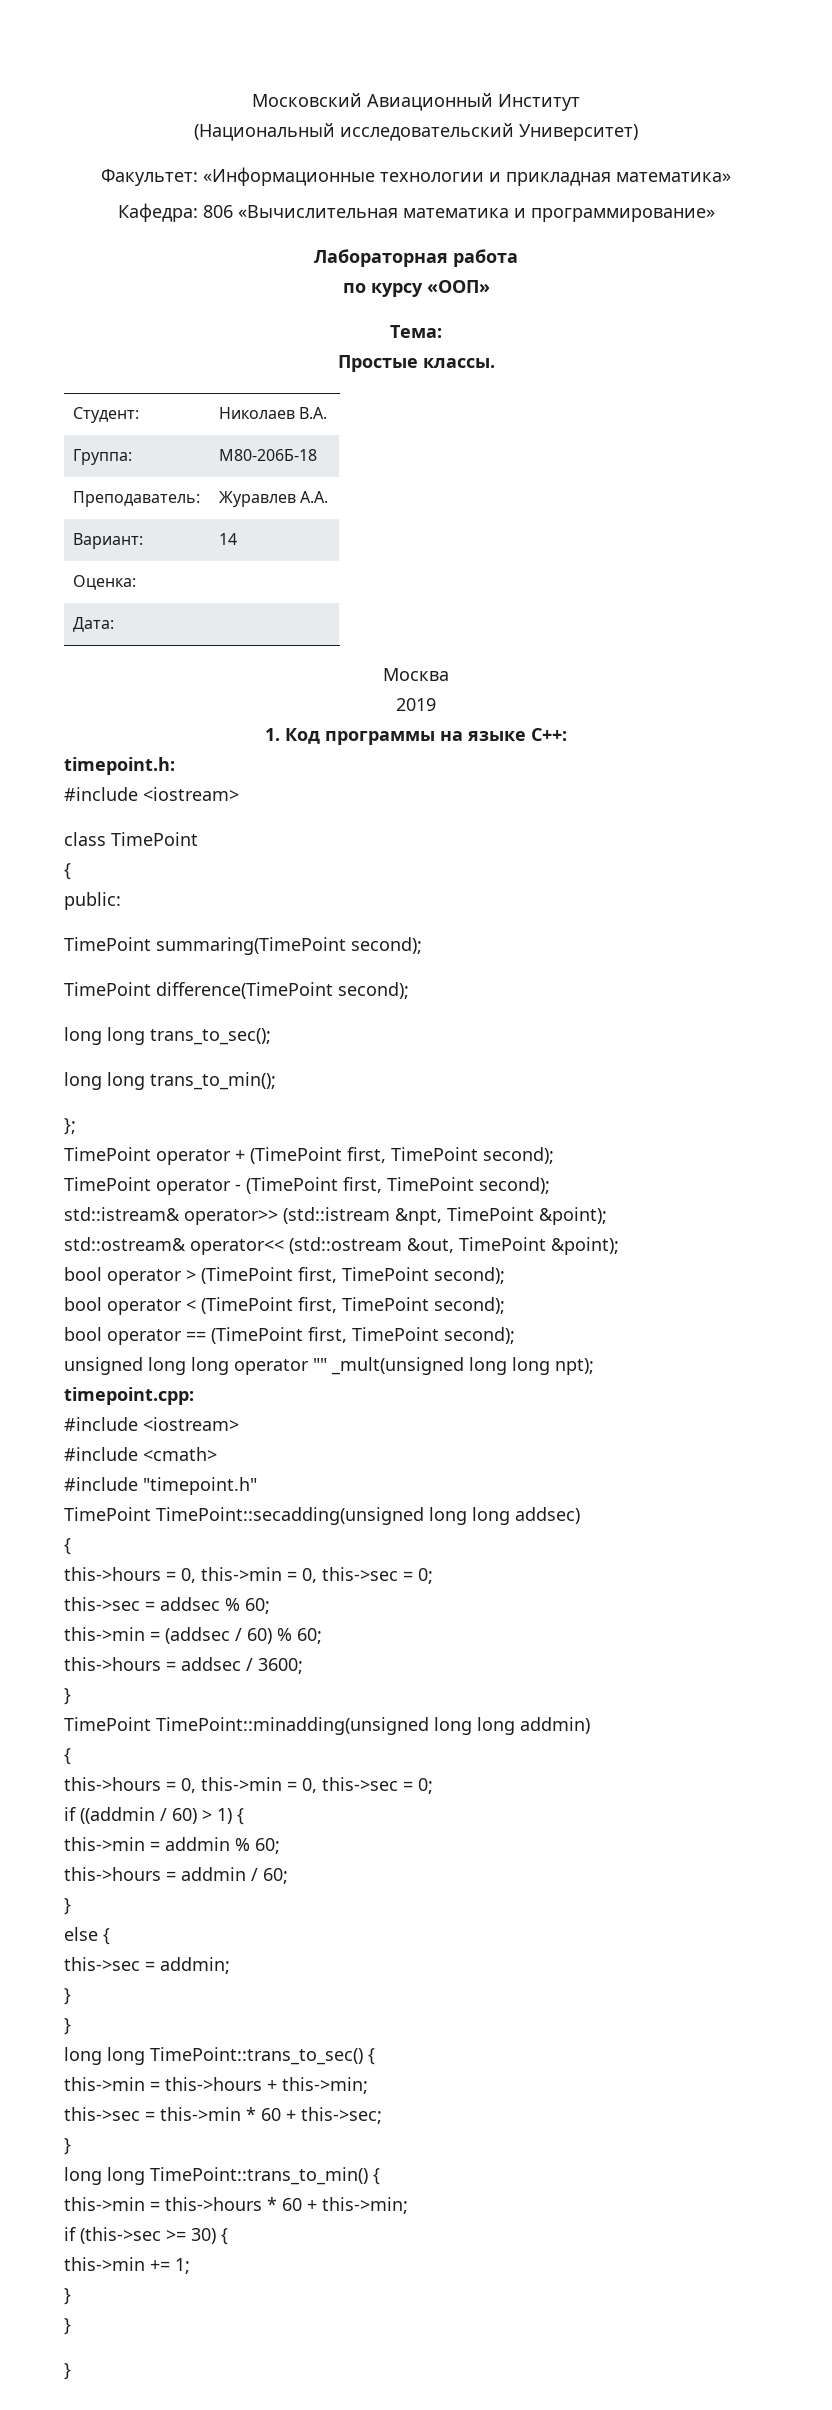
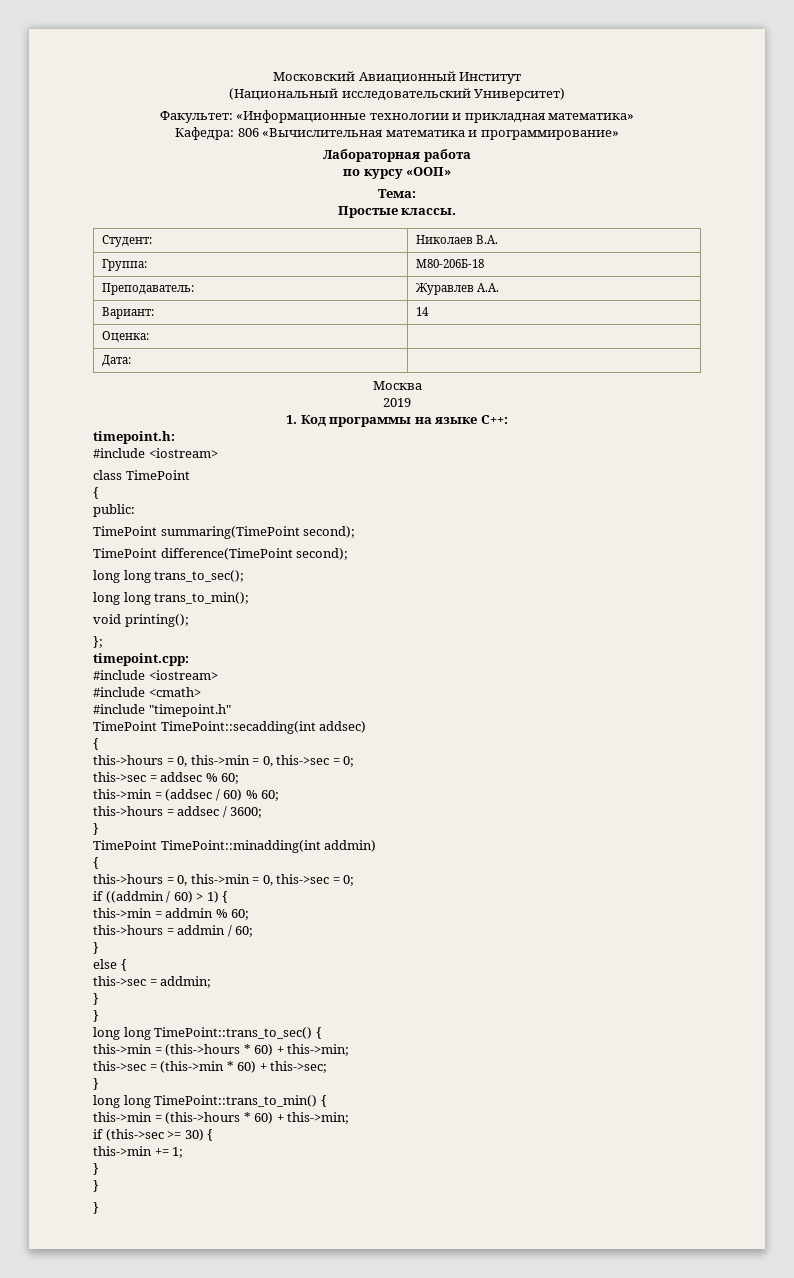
+ void printing();
- TimePoint operator + (TimePoint first, TimePoint second);
- TimePoint operator - (TimePoint first, TimePoint second);
- std::istream& operator>> (std::istream &npt, TimePoint &point);
- std::ostream& operator<< (std::ostream &out, TimePoint &point);
- bool operator > (TimePoint first, TimePoint second);
- bool operator < (TimePoint first, TimePoint second);
- bool operator == (TimePoint first, TimePoint second);
- unsigned long long operator "" _mult(unsigned long long npt);
- TimePoint TimePoint::secadding(unsigned long long addsec)
+ TimePoint TimePoint::secadding(int addsec)
- TimePoint TimePoint::minadding(unsigned long long addmin)
+ TimePoint TimePoint::minadding(int addmin)
  long long TimePoint::trans_to_sec() {
- this->min = this->hours + this->min;
+ this->min = (this->hours * 60) + this->min;
- this->sec = this->min * 60 + this->sec;
+ this->sec = (this->min * 60) + this->sec;
  long long TimePoint::trans_to_min() {
- this->min = this->hours * 60 + this->min;
+ this->min = (this->hours * 60) + this->min;

